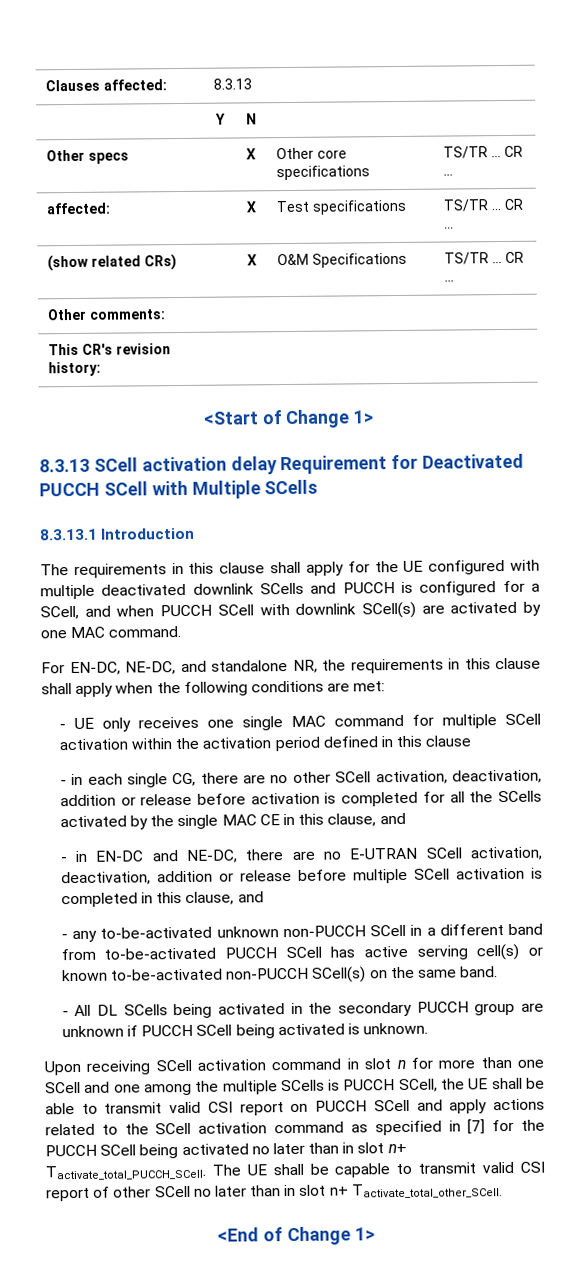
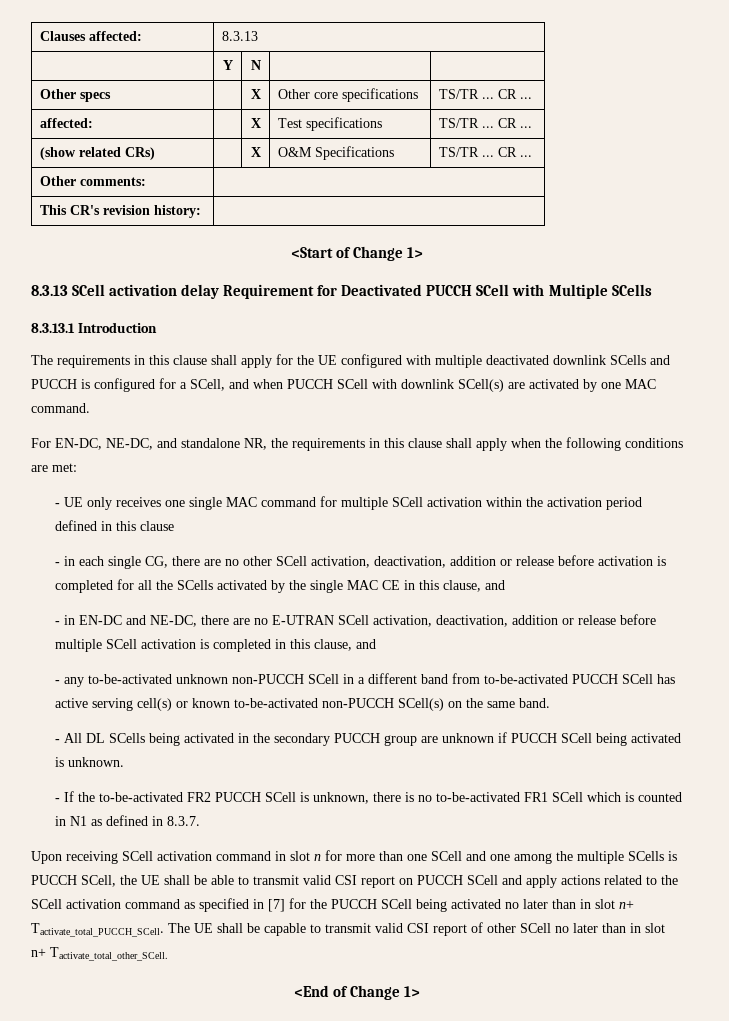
+ - If the to-be-activated FR2 PUCCH SCell is unknown, there is no to-be-activated FR1 SCell which is counted in N1 as defined in 8.3.7.

